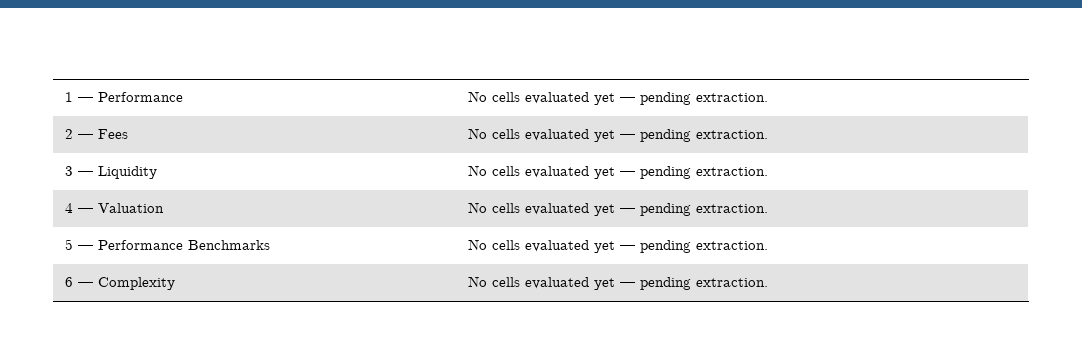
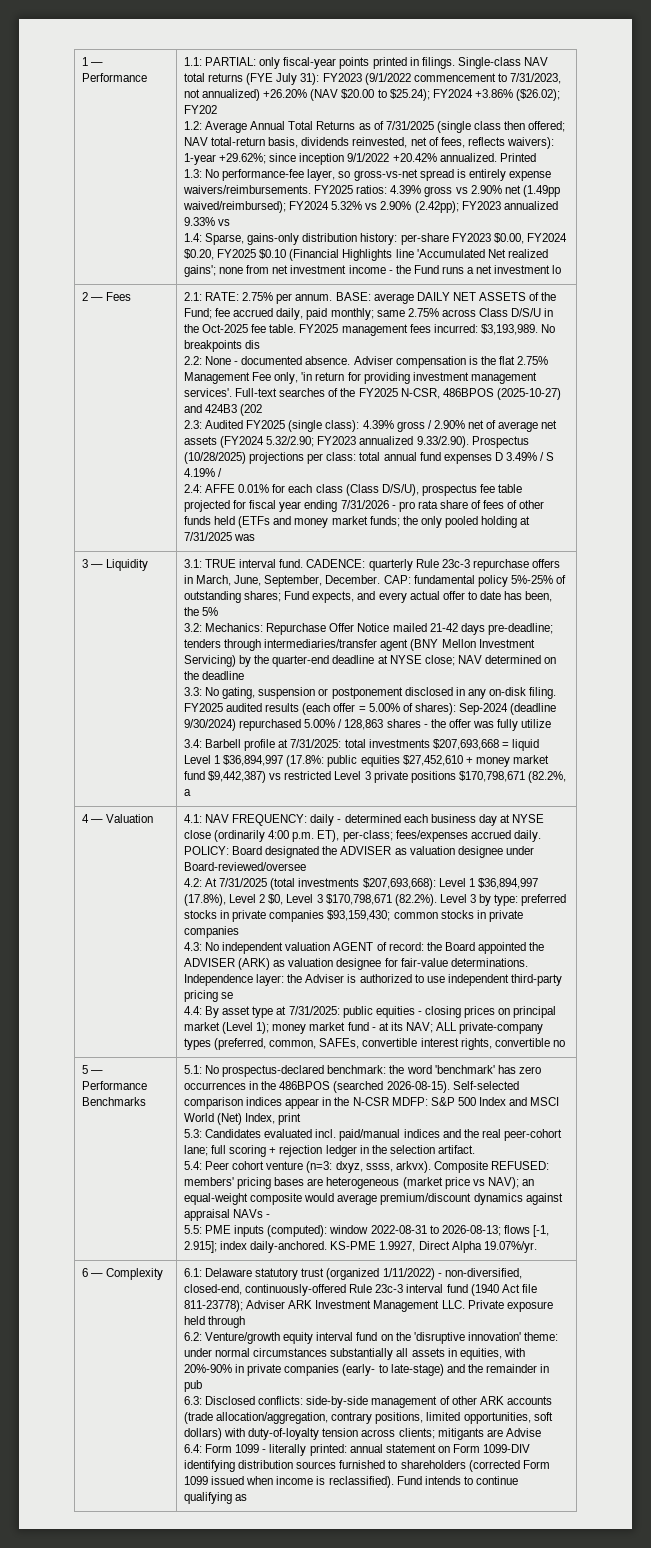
- 1 — Performance | No cells evaluated yet — pending extraction.
- 2 — Fees | No cells evaluated yet — pending extraction.
- 3 — Liquidity | No cells evaluated yet — pending extraction.
- 4 — Valuation | No cells evaluated yet — pending extraction.
- 5 — Performance Benchmarks | No cells evaluated yet — pending extraction.
- 6 — Complexity | No cells evaluated yet — pending extraction.
+ 1 — Performance | 1.1: PARTIAL: only fiscal-year points printed in filings. Single-class NAV total returns (FYE July 31): FY2023 (9/1/2022 commencement to 7/31/2023, not annualized) +26.20% (NAV $20.00 to $25.24); FY2024 +3.86% ($26.02); FY202
+ 1.2: Average Annual Total Returns as of 7/31/2025 (single class then offered; NAV total-return basis, dividends reinvested, net of fees, reflects waivers): 1-year +29.62%; since inception 9/1/2022 +20.42% annualized. Printed
+ 1.3: No performance-fee layer, so gross-vs-net spread is entirely expense waivers/reimbursements. FY2025 ratios: 4.39% gross vs 2.90% net (1.49pp waived/reimbursed); FY2024 5.32% vs 2.90% (2.42pp); FY2023 annualized 9.33% vs
+ 1.4: Sparse, gains-only distribution history: per-share FY2023 $0.00, FY2024 $0.20, FY2025 $0.10 (Financial Highlights line 'Accumulated Net realized gains'; none from net investment income - the Fund runs a net investment lo
+ 2 — Fees | 2.1: RATE: 2.75% per annum. BASE: average DAILY NET ASSETS of the Fund; fee accrued daily, paid monthly; same 2.75% across Class D/S/U in the Oct-2025 fee table. FY2025 management fees incurred: $3,193,989. No breakpoints dis
+ 2.2: None - documented absence. Adviser compensation is the flat 2.75% Management Fee only, 'in return for providing investment management services'. Full-text searches of the FY2025 N-CSR, 486BPOS (2025-10-27) and 424B3 (202
+ 2.3: Audited FY2025 (single class): 4.39% gross / 2.90% net of average net assets (FY2024 5.32/2.90; FY2023 annualized 9.33/2.90). Prospectus (10/28/2025) projections per class: total annual fund expenses D 3.49% / S 4.19% /
+ 2.4: AFFE 0.01% for each class (Class D/S/U), prospectus fee table projected for fiscal year ending 7/31/2026 - pro rata share of fees of other funds held (ETFs and money market funds; the only pooled holding at 7/31/2025 was
+ 3 — Liquidity | 3.1: TRUE interval fund. CADENCE: quarterly Rule 23c-3 repurchase offers in March, June, September, December. CAP: fundamental policy 5%-25% of outstanding shares; Fund expects, and every actual offer to date has been, the 5%
+ 3.2: Mechanics: Repurchase Offer Notice mailed 21-42 days pre-deadline; tenders through intermediaries/transfer agent (BNY Mellon Investment Servicing) by the quarter-end deadline at NYSE close; NAV determined on the deadline
+ 3.3: No gating, suspension or postponement disclosed in any on-disk filing. FY2025 audited results (each offer = 5.00% of shares): Sep-2024 (deadline 9/30/2024) repurchased 5.00% / 128,863 shares - the offer was fully utilize
+ 3.4: Barbell profile at 7/31/2025: total investments $207,693,668 = liquid Level 1 $36,894,997 (17.8%: public equities $27,452,610 + money market fund $9,442,387) vs restricted Level 3 private positions $170,798,671 (82.2%, a
+ 4 — Valuation | 4.1: NAV FREQUENCY: daily - determined each business day at NYSE close (ordinarily 4:00 p.m. ET), per-class; fees/expenses accrued daily. POLICY: Board designated the ADVISER as valuation designee under Board-reviewed/oversee
+ 4.2: At 7/31/2025 (total investments $207,693,668): Level 1 $36,894,997 (17.8%), Level 2 $0, Level 3 $170,798,671 (82.2%). Level 3 by type: preferred stocks in private companies $93,159,430; common stocks in private companies
+ 4.3: No independent valuation AGENT of record: the Board appointed the ADVISER (ARK) as valuation designee for fair-value determinations. Independence layer: the Adviser is authorized to use independent third-party pricing se
+ 4.4: By asset type at 7/31/2025: public equities - closing prices on principal market (Level 1); money market fund - at its NAV; ALL private-company types (preferred, common, SAFEs, convertible interest rights, convertible no
+ 5 — Performance Benchmarks | 5.1: No prospectus-declared benchmark: the word 'benchmark' has zero occurrences in the 486BPOS (searched 2026-08-15). Self-selected comparison indices appear in the N-CSR MDFP: S&P 500 Index and MSCI World (Net) Index, print
+ 5.3: Candidates evaluated incl. paid/manual indices and the real peer-cohort lane; full scoring + rejection ledger in the selection artifact.
+ 5.4: Peer cohort venture (n=3: dxyz, ssss, arkvx). Composite REFUSED: members' pricing bases are heterogeneous (market price vs NAV); an equal-weight composite would average premium/discount dynamics against appraisal NAVs -
+ 5.5: PME inputs (computed): window 2022-08-31 to 2026-08-13; flows [-1, 2.915]; index daily-anchored. KS-PME 1.9927, Direct Alpha 19.07%/yr.
+ 6 — Complexity | 6.1: Delaware statutory trust (organized 1/11/2022) - non-diversified, closed-end, continuously-offered Rule 23c-3 interval fund (1940 Act file 811-23778); Adviser ARK Investment Management LLC. Private exposure held through
+ 6.2: Venture/growth equity interval fund on the 'disruptive innovation' theme: under normal circumstances substantially all assets in equities, with 20%-90% in private companies (early- to late-stage) and the remainder in pub
+ 6.3: Disclosed conflicts: side-by-side management of other ARK accounts (trade allocation/aggregation, contrary positions, limited opportunities, soft dollars) with duty-of-loyalty tension across clients; mitigants are Advise
+ 6.4: Form 1099 - literally printed: annual statement on Form 1099-DIV identifying distribution sources furnished to shareholders (corrected Form 1099 issued when income is reclassified). Fund intends to continue qualifying as

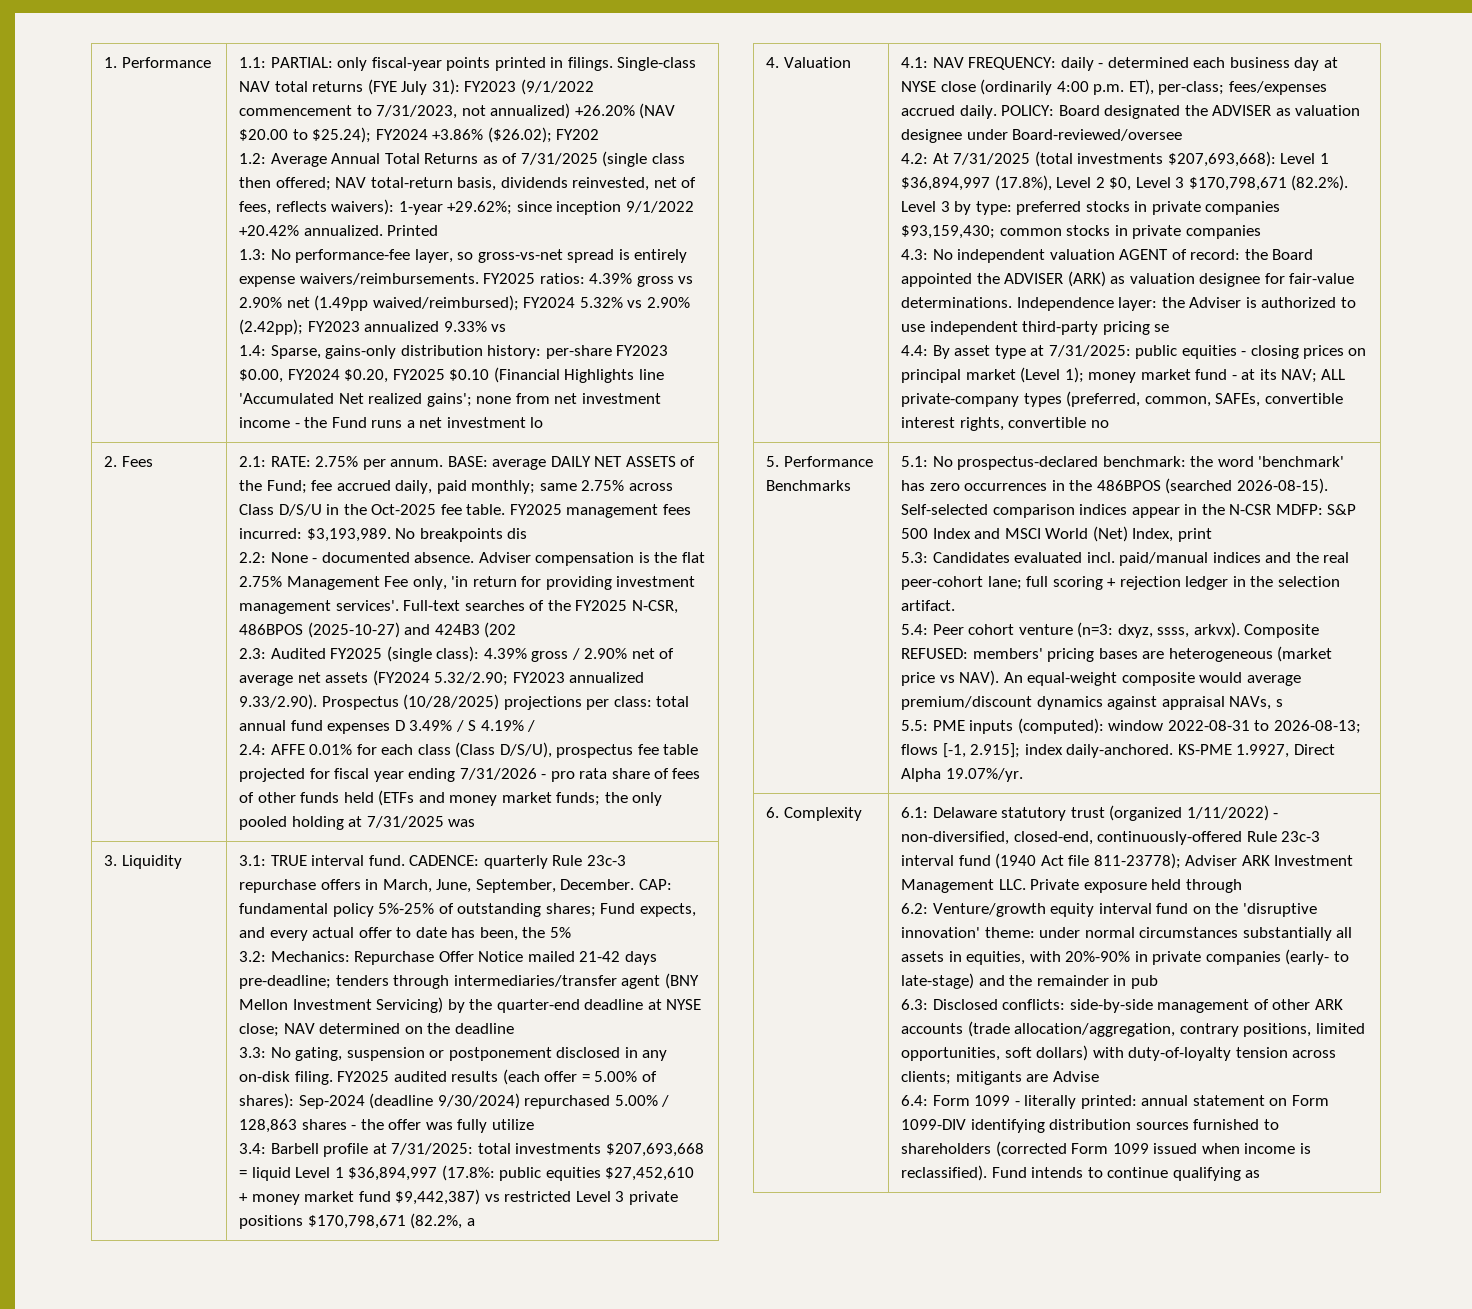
- 1 — Performance
+ 1. Performance
- 2 — Fees
+ 2. Fees
- 3 — Liquidity
+ 3. Liquidity
- 4 — Valuation
+ 4. Valuation
- 5 — Performance Benchmarks
+ 5. Performance Benchmarks
- Composite REFUSED: members' pricing bases are heterogeneous (market price vs NAV); an equal-weight composite would average premium/discount dynamics against appraisal NAVs -
+ Composite REFUSED: members' pricing bases are heterogeneous (market price vs NAV). An equal-weight composite would average premium/discount dynamics against appraisal NAVs, s
- 6 — Complexity
+ 6. Complexity

